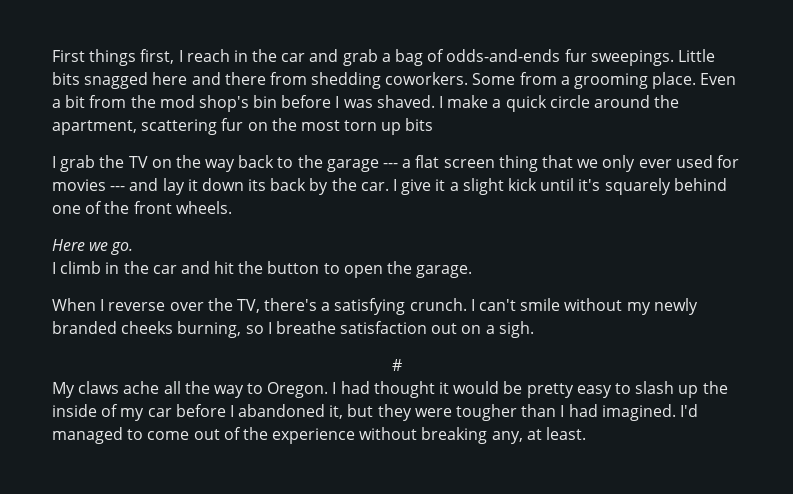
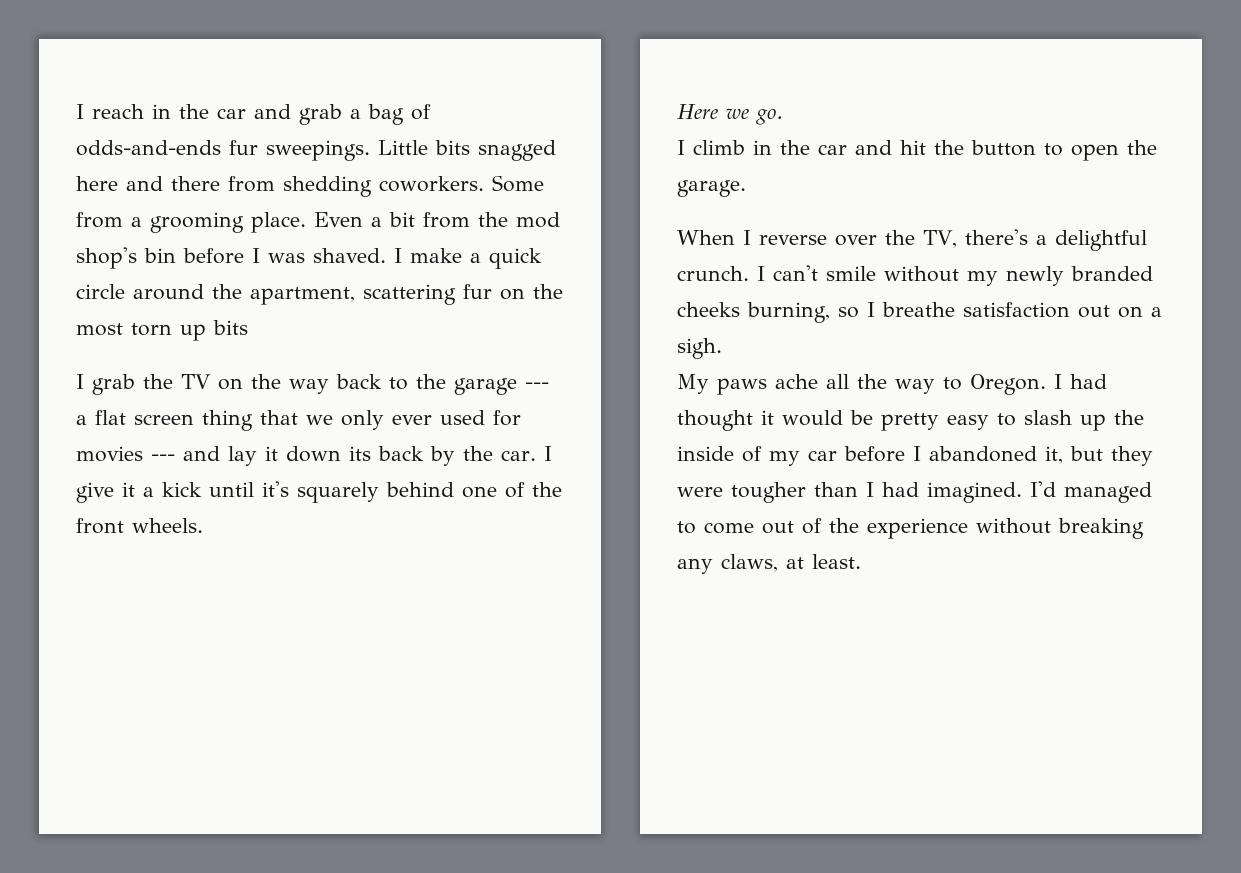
- First things first, I reach in the car and grab a bag of odds-and-ends fur sweepings.
+ I reach in the car and grab a bag of odds-and-ends fur sweepings.
- I give it a slight kick until it's squarely behind one of the front wheels.
+ I give it a kick until it's squarely behind one of the front wheels.
- When I reverse over the TV, there's a satisfying crunch.
+ When I reverse over the TV, there's a delightful crunch.
- #
- My claws ache all the way to Oregon.
+ My paws ache all the way to Oregon.
- I'd managed to come out of the experience without breaking any, at least.
+ I'd managed to come out of the experience without breaking any claws, at least.

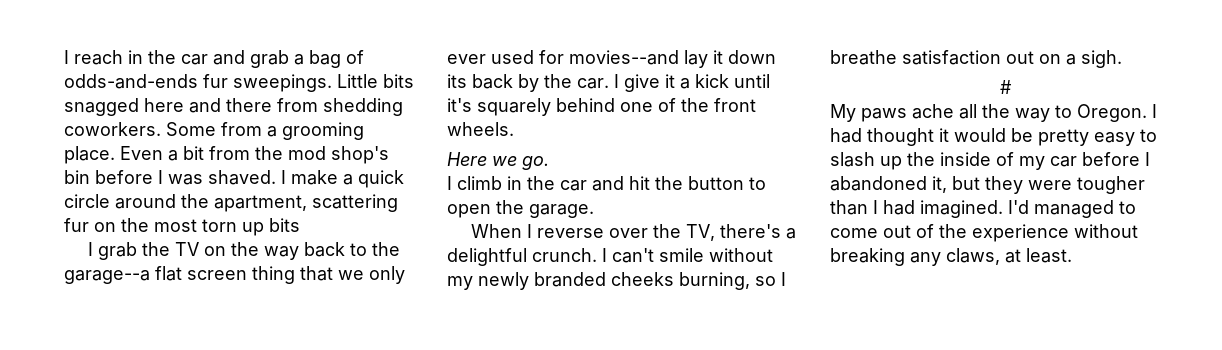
- I grab the TV on the way back to the garage --- a flat screen thing that we only ever used for movies --- and lay it down its back by the car.
+ I grab the TV on the way back to the garage--a flat screen thing that we only ever used for movies--and lay it down its back by the car.
+ #

